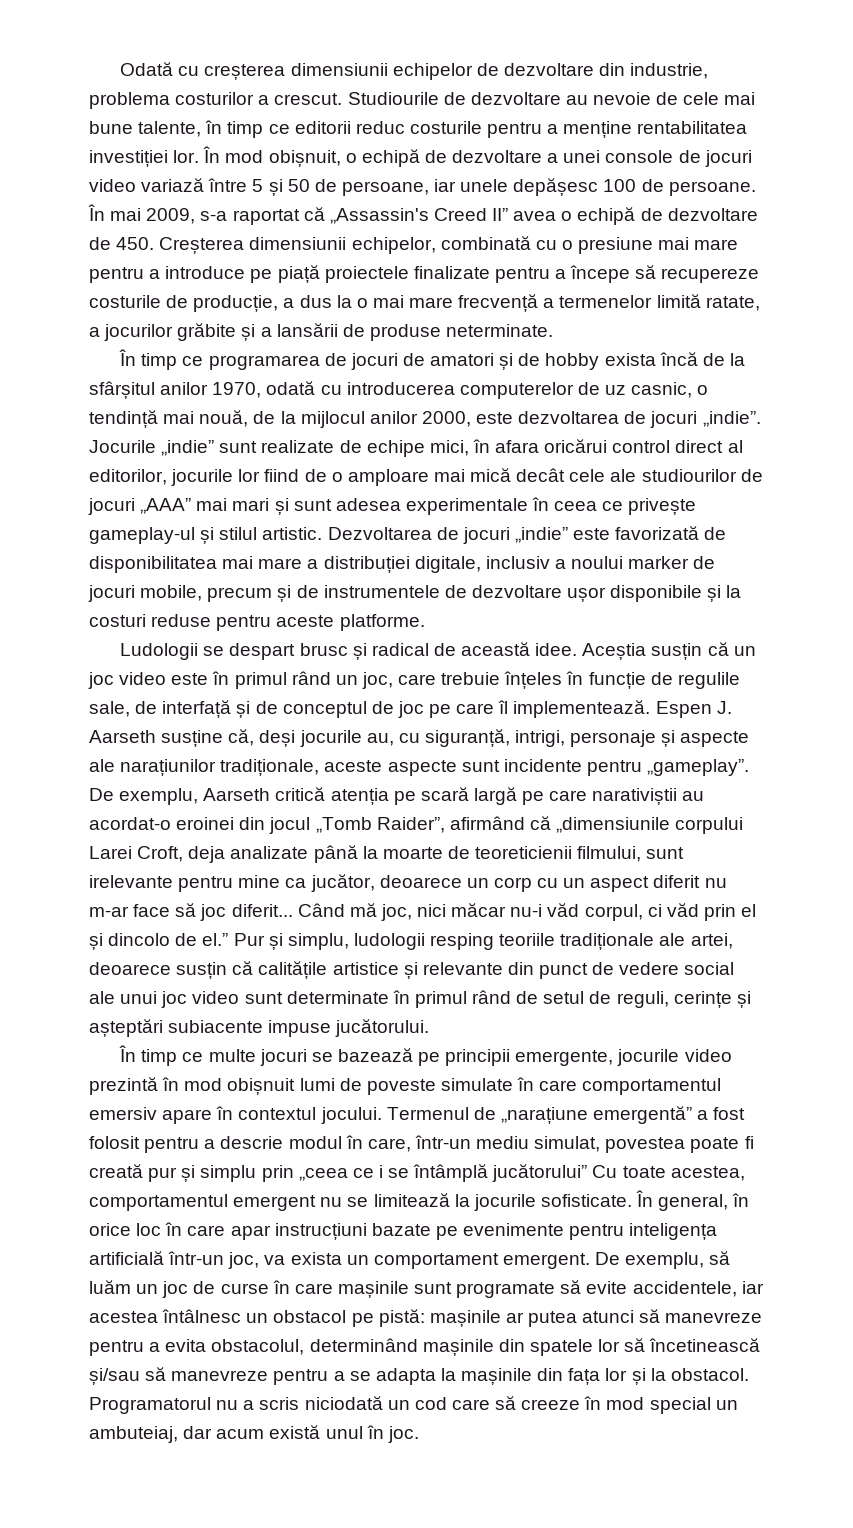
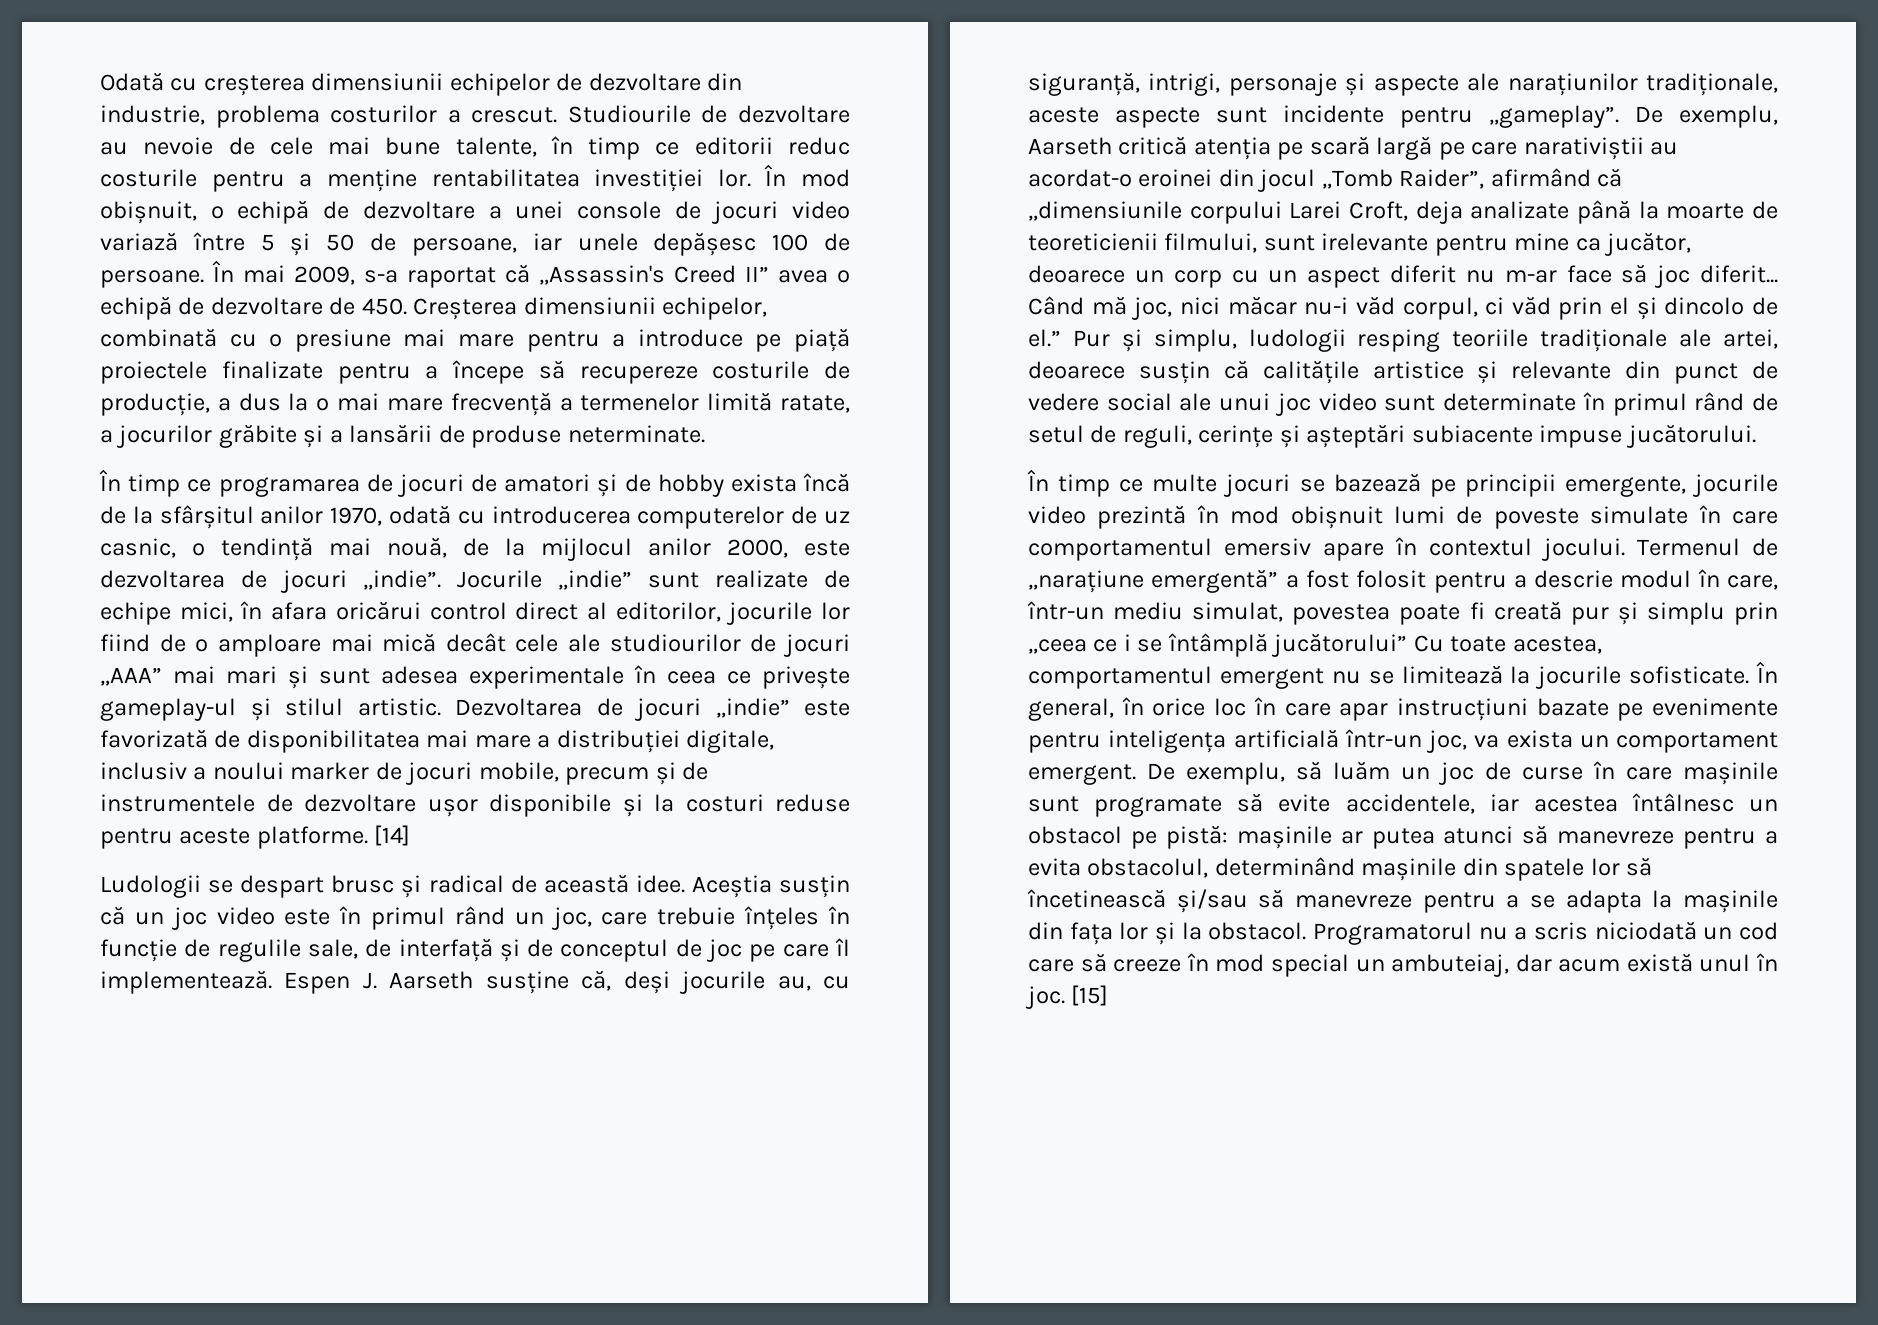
+ [14]
+ [15]

